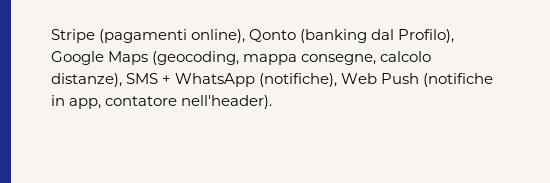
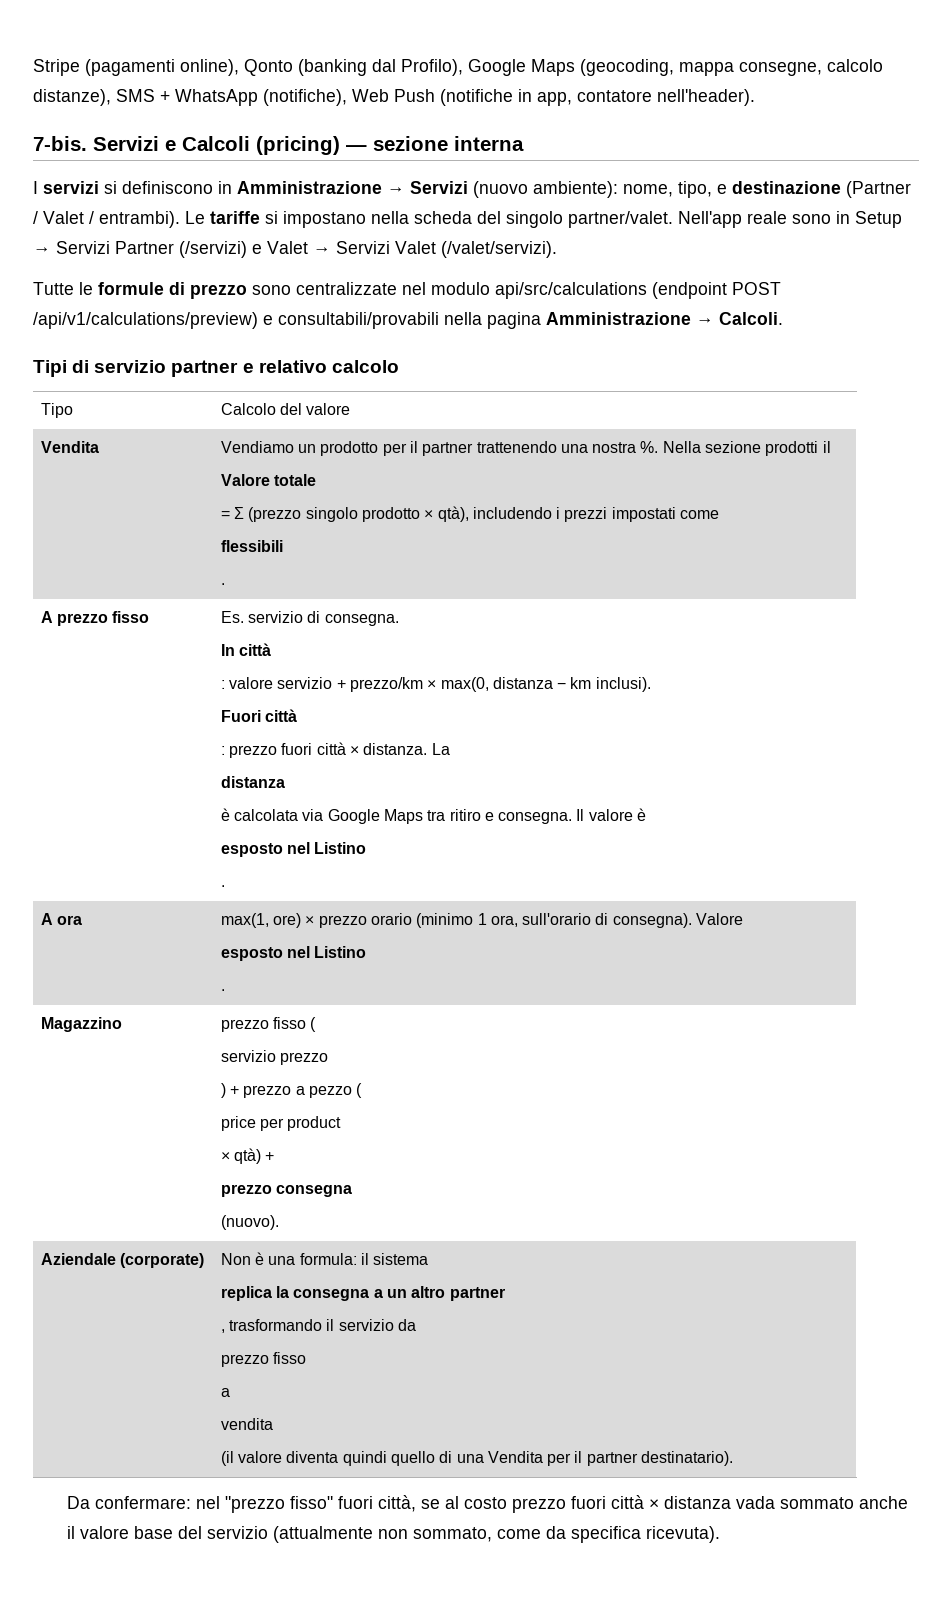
+ 7-bis. Servizi e Calcoli (pricing) — sezione interna
+ I servizi si definiscono in Amministrazione → Servizi (nuovo ambiente): nome, tipo, e destinazione (Partner / Valet / entrambi). Le tariffe si impostano nella scheda del singolo partner/valet. Nell'app reale sono in Setup → Servizi Partner (/servizi) e Valet → Servizi Valet (/valet/servizi).
+ Tutte le formule di prezzo sono centralizzate nel modulo api/src/calculations (endpoint POST /api/v1/calculations/preview) e consultabili/provabili nella pagina Amministrazione → Calcoli.
+ Tipi di servizio partner e relativo calcolo
+ Tipo | Calcolo del valore
+ Vendita | Vendiamo un prodotto per il partner trattenendo una nostra %. Nella sezione prodotti il
+ Valore totale
+ = Σ (prezzo singolo prodotto × qtà), includendo i prezzi impostati come
+ flessibili
+ .
+ A prezzo fisso | Es. servizio di consegna.
+ In città
+ : valore servizio + prezzo/km × max(0, distanza − km inclusi).
+ Fuori città
+ : prezzo fuori città × distanza. La
+ distanza
+ è calcolata via Google Maps tra ritiro e consegna. Il valore è
+ esposto nel Listino
+ .
+ A ora | max(1, ore) × prezzo orario (minimo 1 ora, sull'orario di consegna). Valore
+ esposto nel Listino
+ .
+ Magazzino | prezzo fisso (
+ servizio prezzo
+ ) + prezzo a pezzo (
+ price per product
+ × qtà) +
+ prezzo consegna
+ (nuovo).
+ Aziendale (corporate) | Non è una formula: il sistema
+ replica la consegna a un altro partner
+ , trasformando il servizio da
+ prezzo fisso
+ a
+ vendita
+ (il valore diventa quindi quello di una Vendita per il partner destinatario).
+ Da confermare: nel "prezzo fisso" fuori città, se al costo prezzo fuori città × distanza vada sommato anche il valore base del servizio (attualmente non sommato, come da specifica ricevuta).

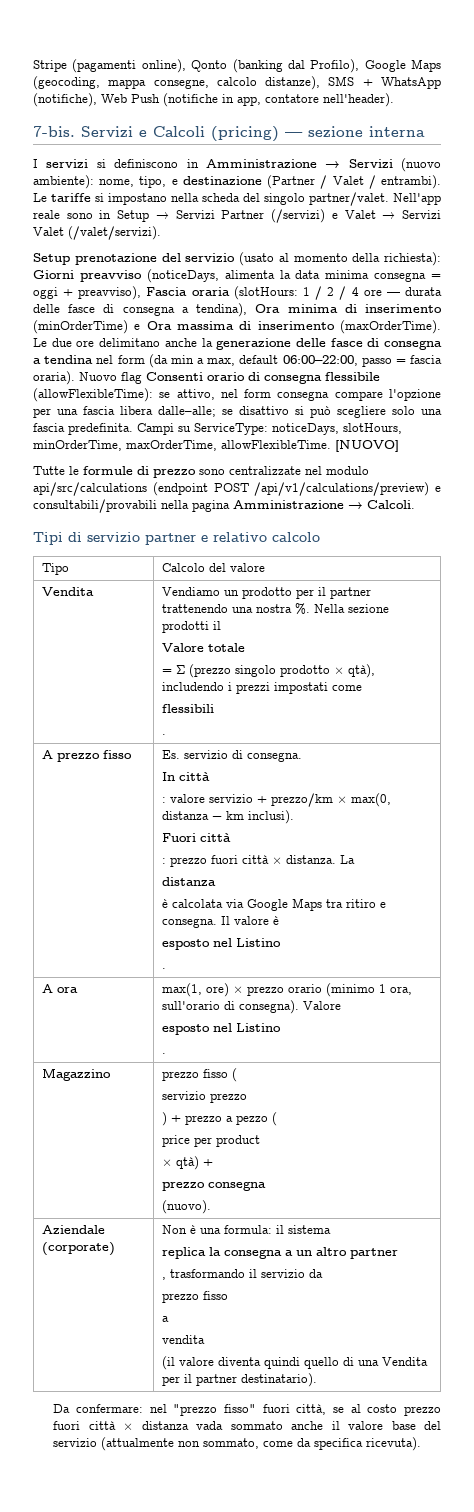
+ Setup prenotazione del servizio (usato al momento della richiesta): Giorni preavviso (noticeDays, alimenta la data minima consegna = oggi + preavviso), Fascia oraria (slotHours: 1 / 2 / 4 ore — durata delle fasce di consegna a tendina), Ora minima di inserimento (minOrderTime) e Ora massima di inserimento (maxOrderTime). Le due ore delimitano anche la generazione delle fasce di consegna a tendina nel form (da min a max, default 06:00–22:00, passo = fascia oraria). Nuovo flag Consenti orario di consegna flessibile (allowFlexibleTime): se attivo, nel form consegna compare l'opzione per una fascia libera dalle–alle; se disattivo si può scegliere solo una fascia predefinita. Campi su ServiceType: noticeDays, slotHours, minOrderTime, maxOrderTime, allowFlexibleTime. [NUOVO]

